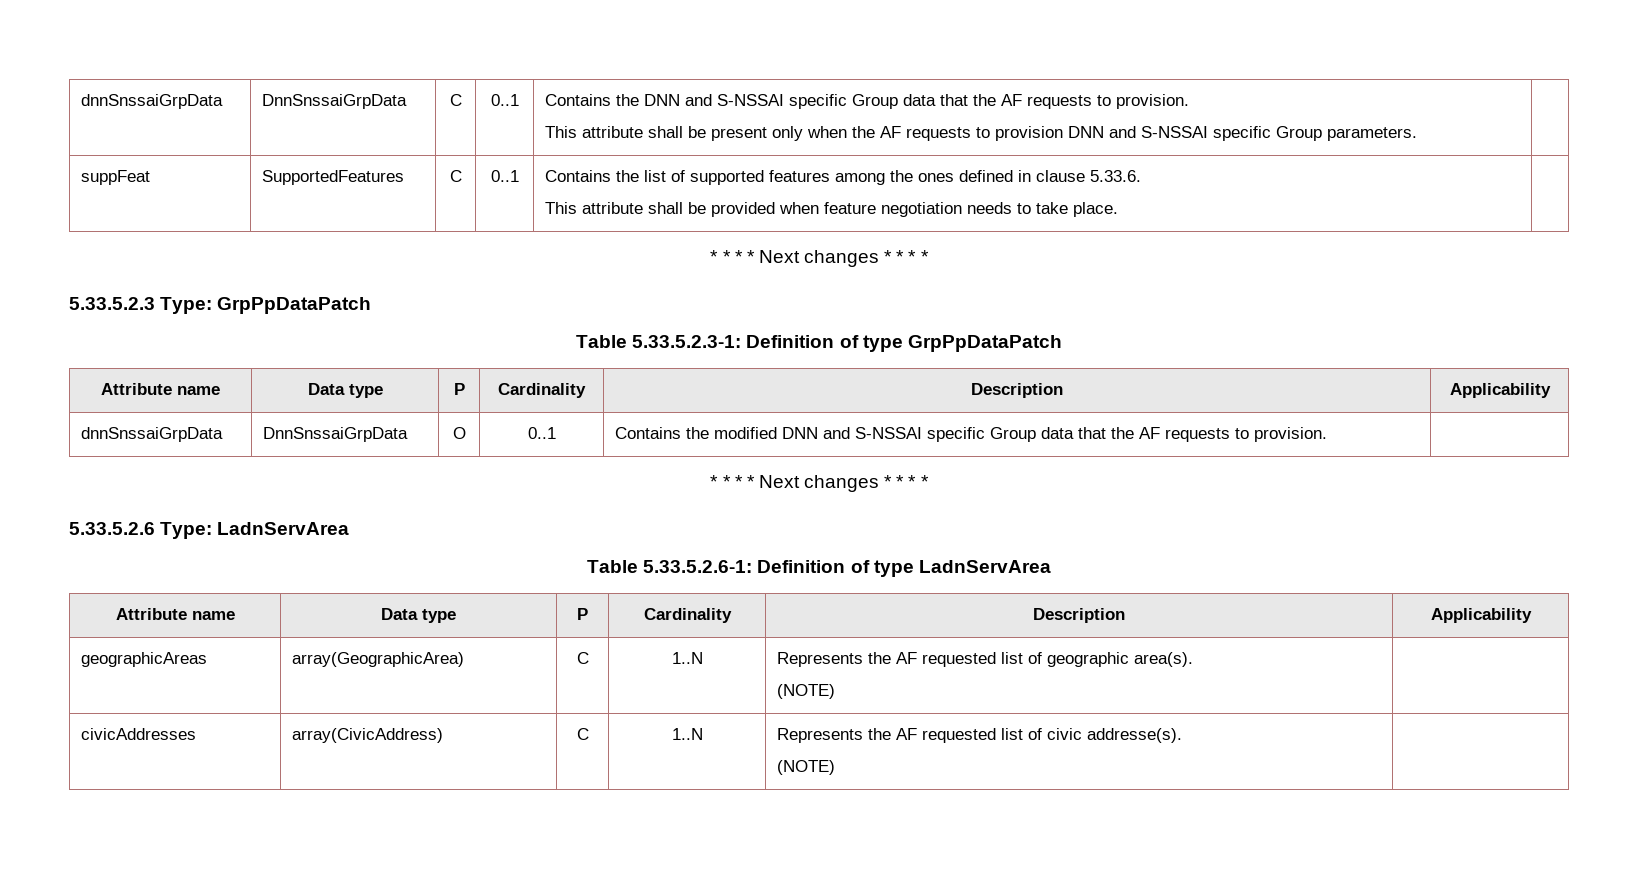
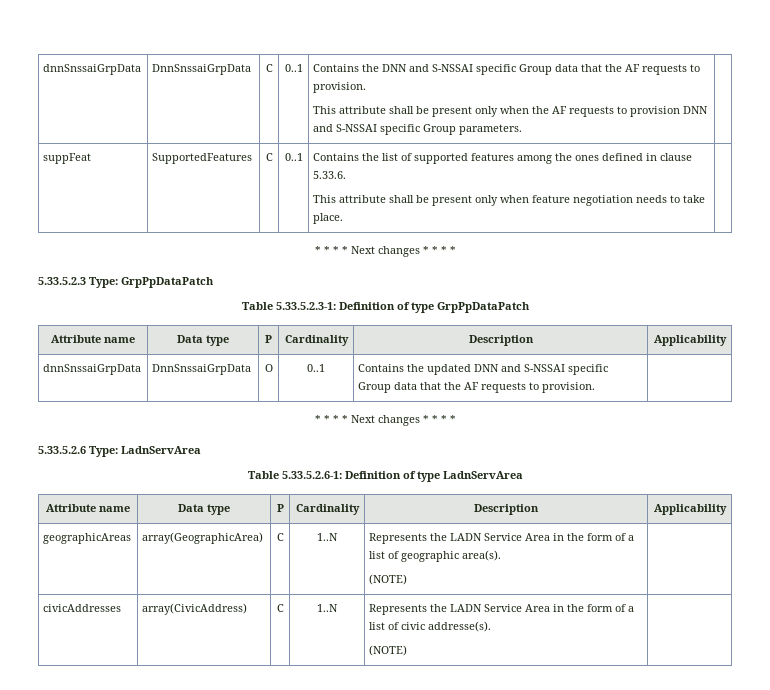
  suppFeat | SupportedFeatures | C | 0..1 | Contains the list of supported features among the ones defined in clause 5.33.6.
- This attribute shall be provided when feature negotiation needs to take place. |
+ This attribute shall be present only when feature negotiation needs to take place. |
- dnnSnssaiGrpData | DnnSnssaiGrpData | O | 0..1 | Contains the modified DNN and S-NSSAI specific Group data that the AF requests to provision. |
+ dnnSnssaiGrpData | DnnSnssaiGrpData | O | 0..1 | Contains the updated DNN and S-NSSAI specific Group data that the AF requests to provision. |
- geographicAreas | array(GeographicArea) | C | 1..N | Represents the AF requested list of geographic area(s).
+ geographicAreas | array(GeographicArea) | C | 1..N | Represents the LADN Service Area in the form of a list of geographic area(s).
- civicAddresses | array(CivicAddress) | C | 1..N | Represents the AF requested list of civic addresse(s).
+ civicAddresses | array(CivicAddress) | C | 1..N | Represents the LADN Service Area in the form of a list of civic addresse(s).

